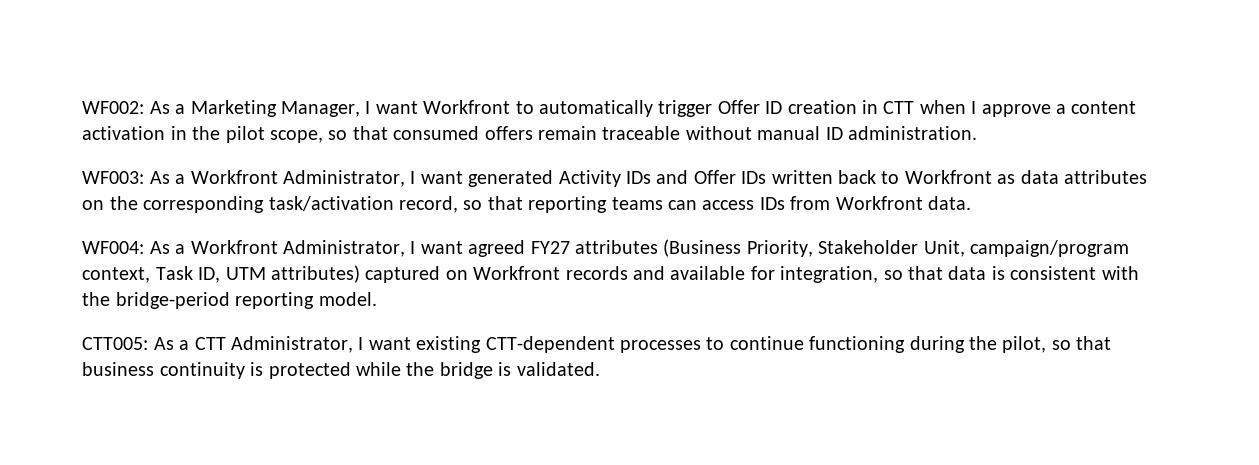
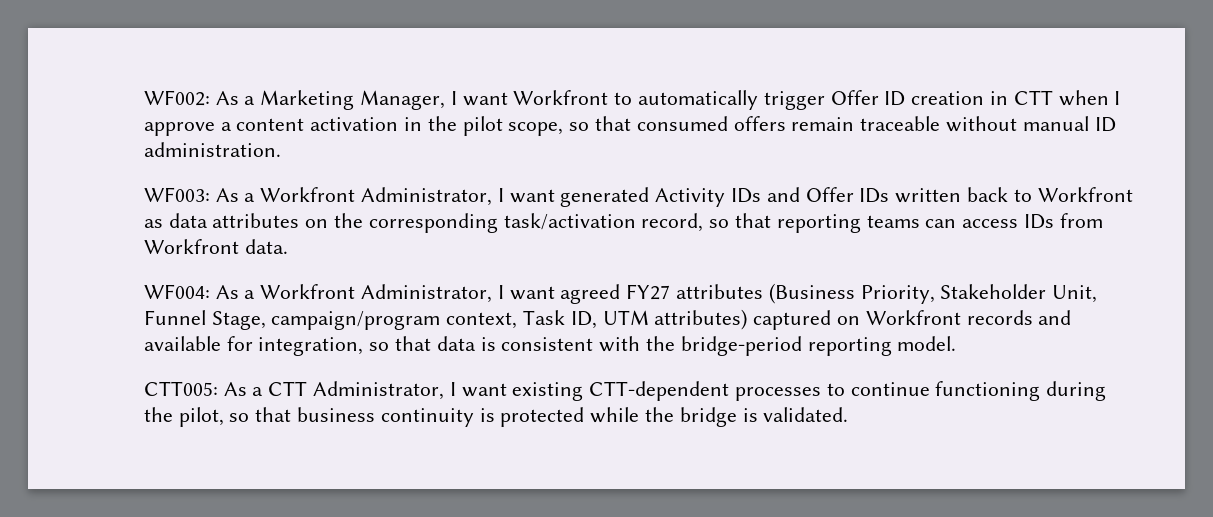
- WF004: As a Workfront Administrator, I want agreed FY27 attributes (Business Priority, Stakeholder Unit, campaign/program context, Task ID, UTM attributes) captured on Workfront records and available for integration, so that data is consistent with the bridge-period reporting model.
+ WF004: As a Workfront Administrator, I want agreed FY27 attributes (Business Priority, Stakeholder Unit, Funnel Stage, campaign/program context, Task ID, UTM attributes) captured on Workfront records and available for integration, so that data is consistent with the bridge-period reporting model.

